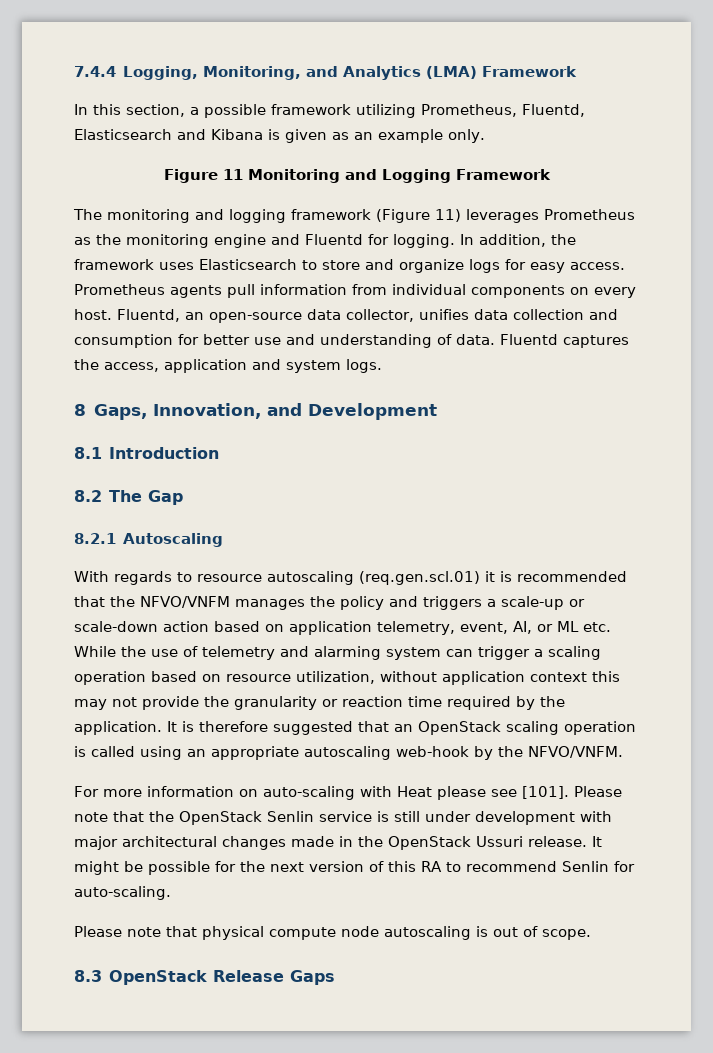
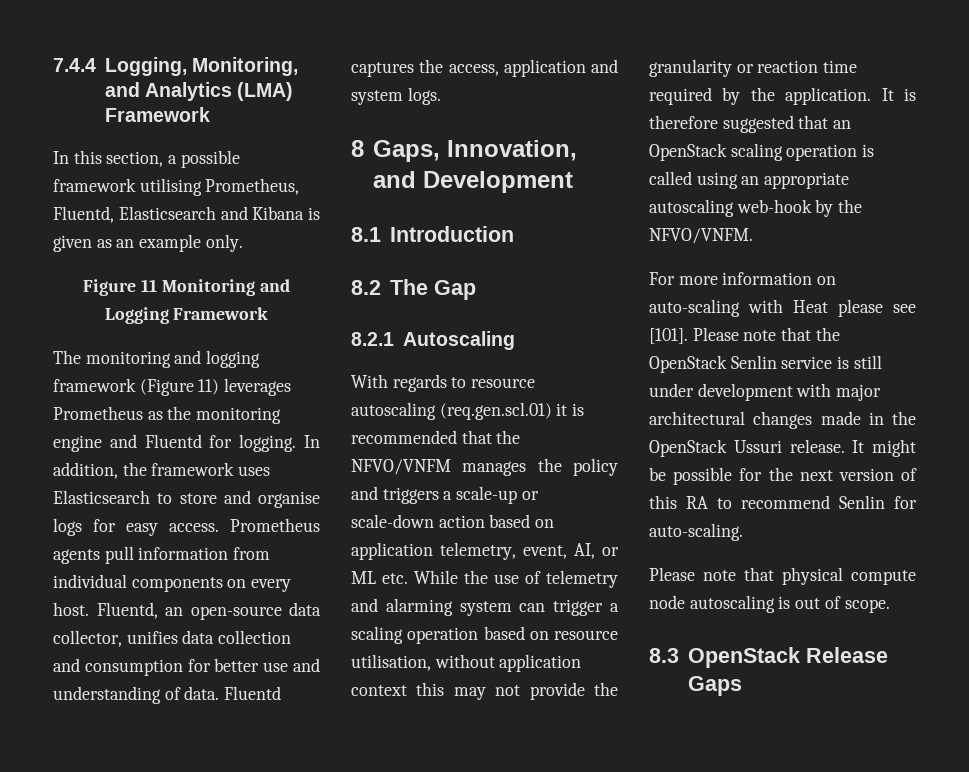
- In this section, a possible framework utilizing Prometheus, Fluentd, Elasticsearch and Kibana is given as an example only.
+ In this section, a possible framework utilising Prometheus, Fluentd, Elasticsearch and Kibana is given as an example only.
- In addition, the framework uses Elasticsearch to store and organize logs for easy access.
+ In addition, the framework uses Elasticsearch to store and organise logs for easy access.
- With regards to resource autoscaling (req.gen.scl.01) it is recommended that the NFVO/VNFM manages the policy and triggers a scale-up or scale-down action based on application telemetry, event, AI, or ML etc. While the use of telemetry and alarming system can trigger a scaling operation based on resource utilization, without application context this may not provide the granularity or reaction time required by the application.
+ With regards to resource autoscaling (req.gen.scl.01) it is recommended that the NFVO/VNFM manages the policy and triggers a scale-up or scale-down action based on application telemetry, event, AI, or ML etc. While the use of telemetry and alarming system can trigger a scaling operation based on resource utilisation, without application context this may not provide the granularity or reaction time required by the application.

